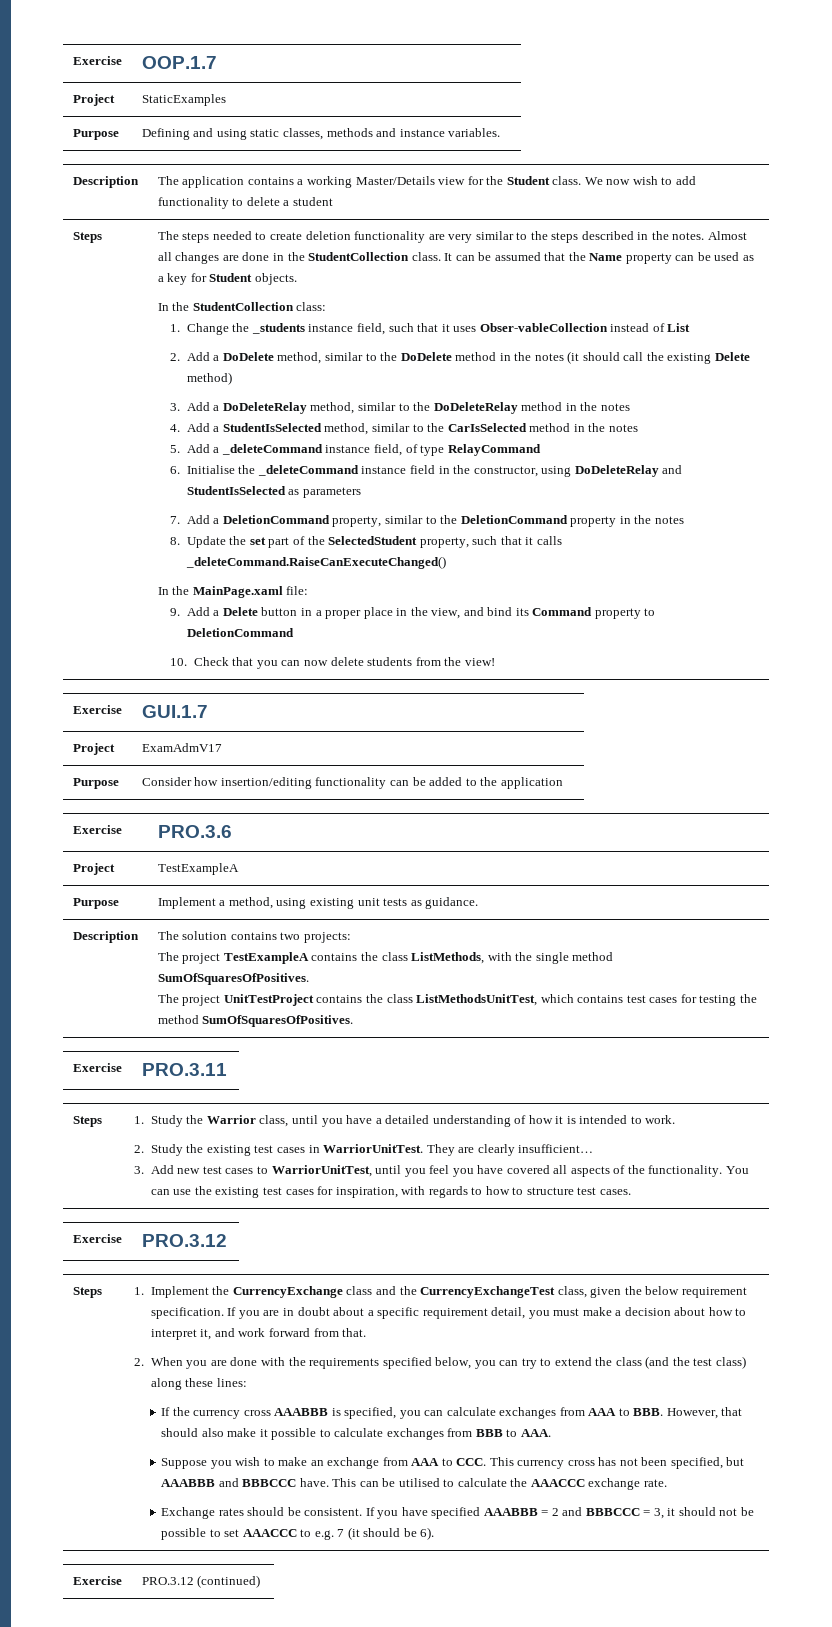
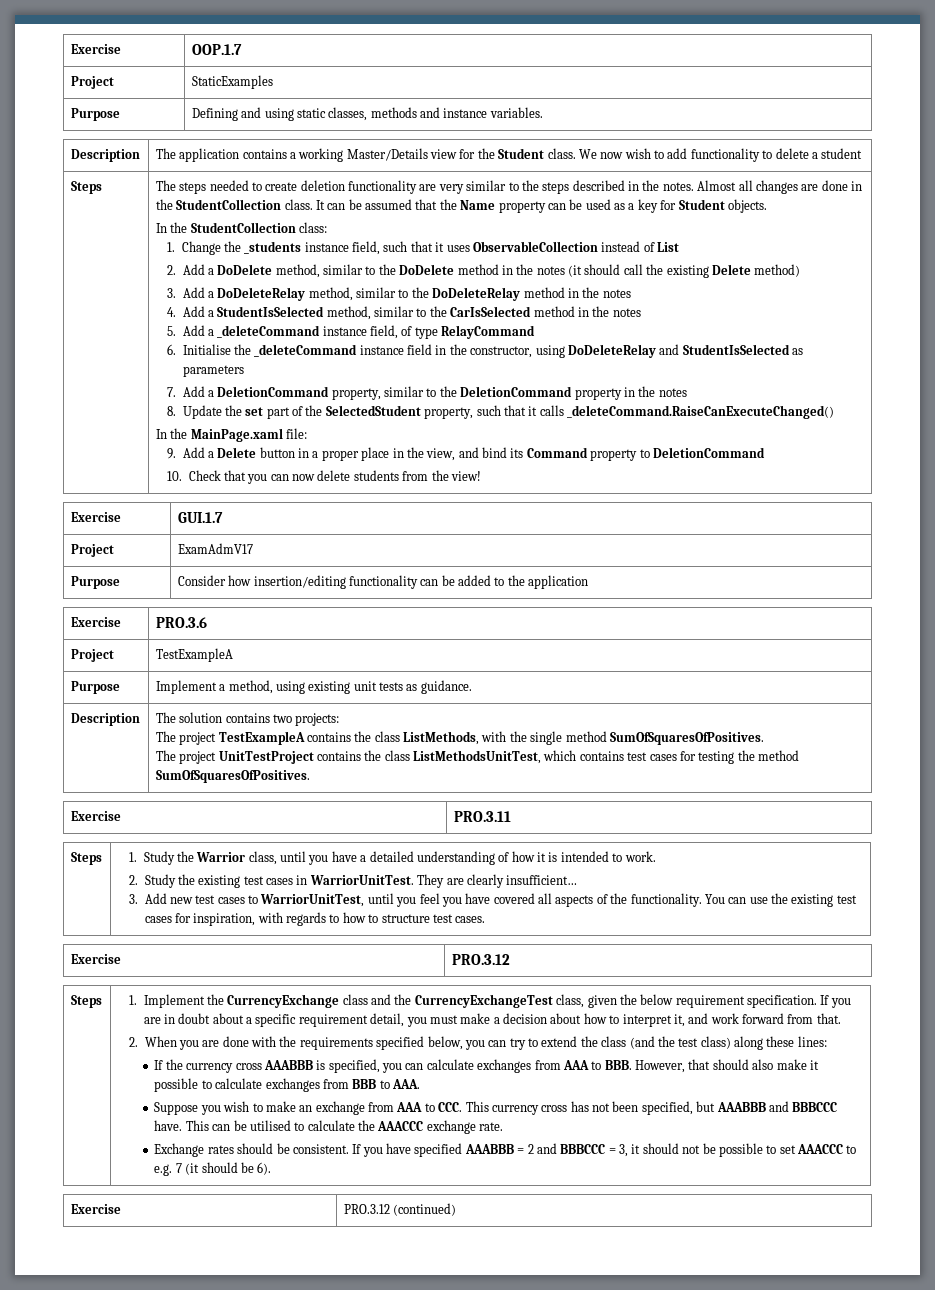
- 1. Change the _students instance field, such that it uses Obser-vableCollection instead of List
+ 1. Change the _students instance field, such that it uses ObservableCollection instead of List

